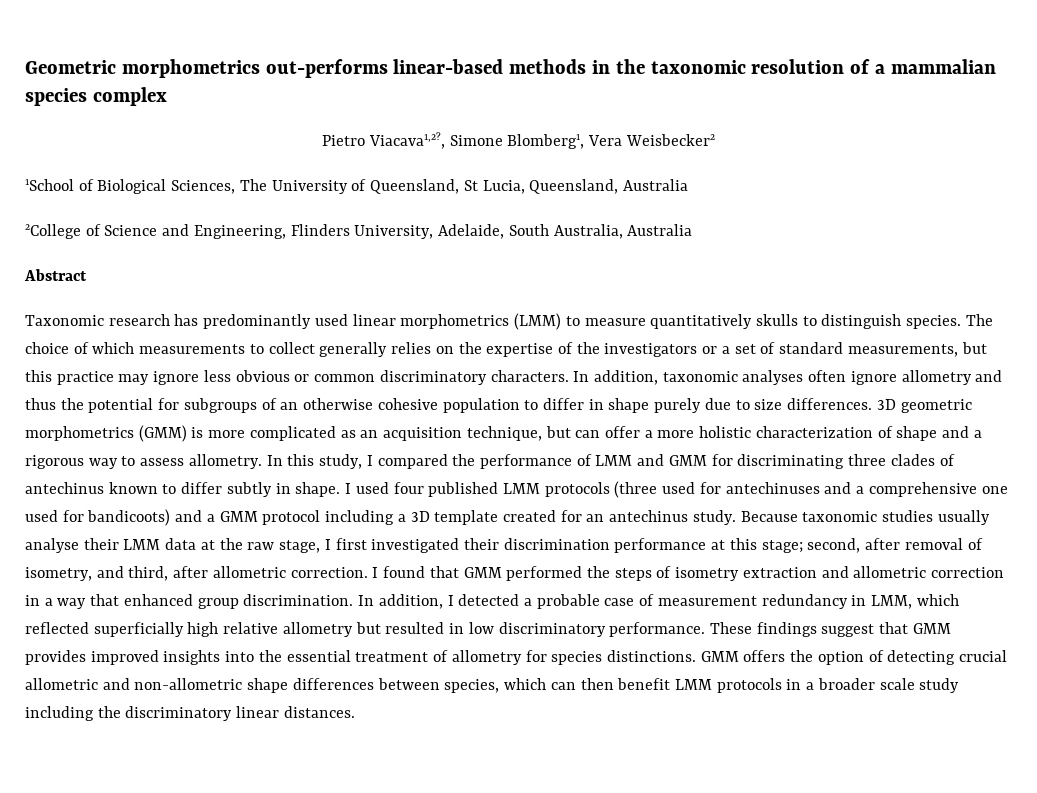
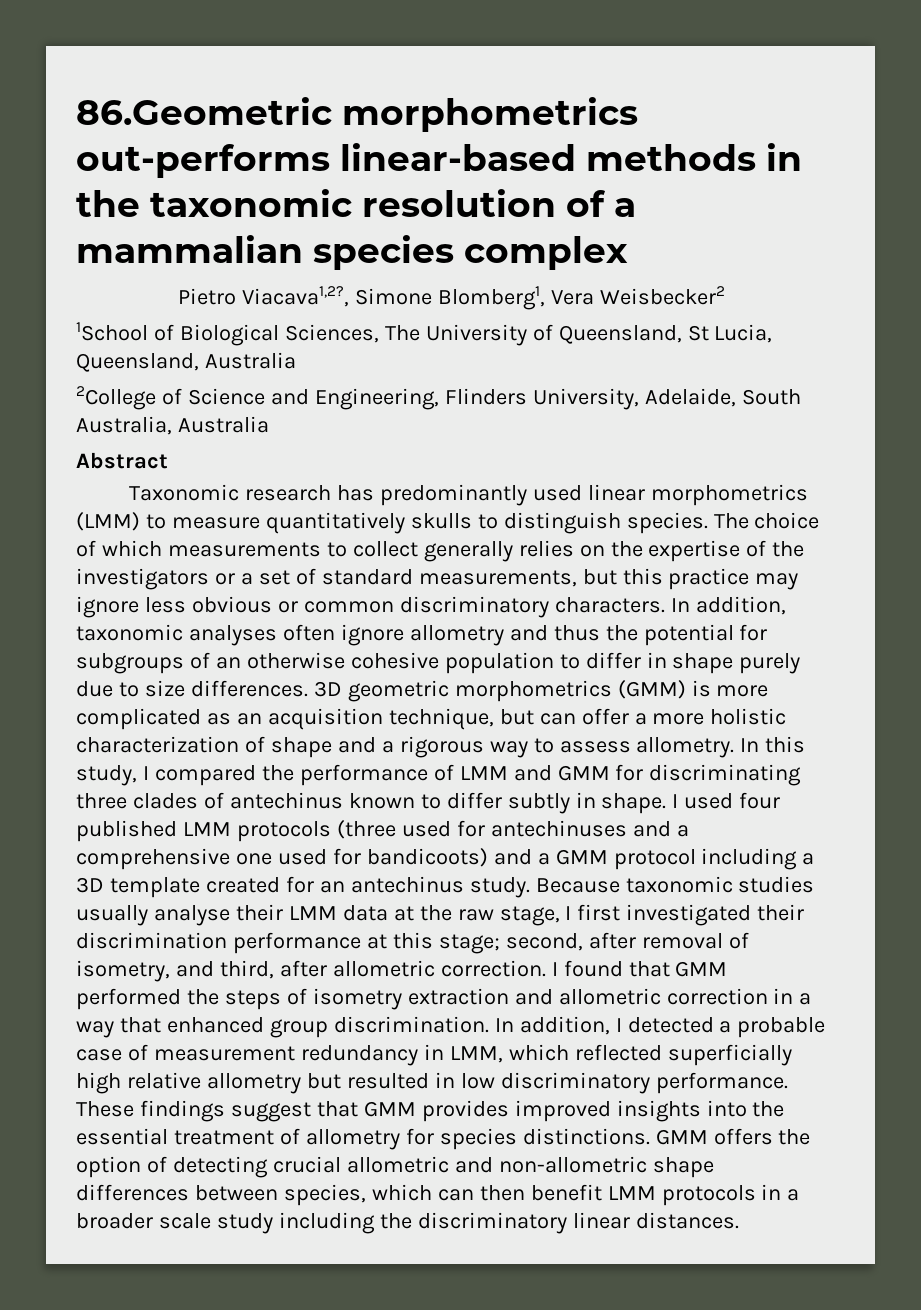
- Geometric morphometrics out-performs linear-based methods in the taxonomic resolution of a mammalian species complex
+ 86.Geometric morphometrics out-performs linear-based methods in the taxonomic resolution of a mammalian species complex

